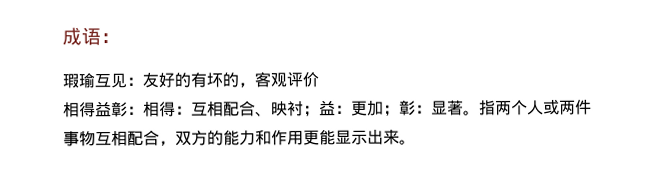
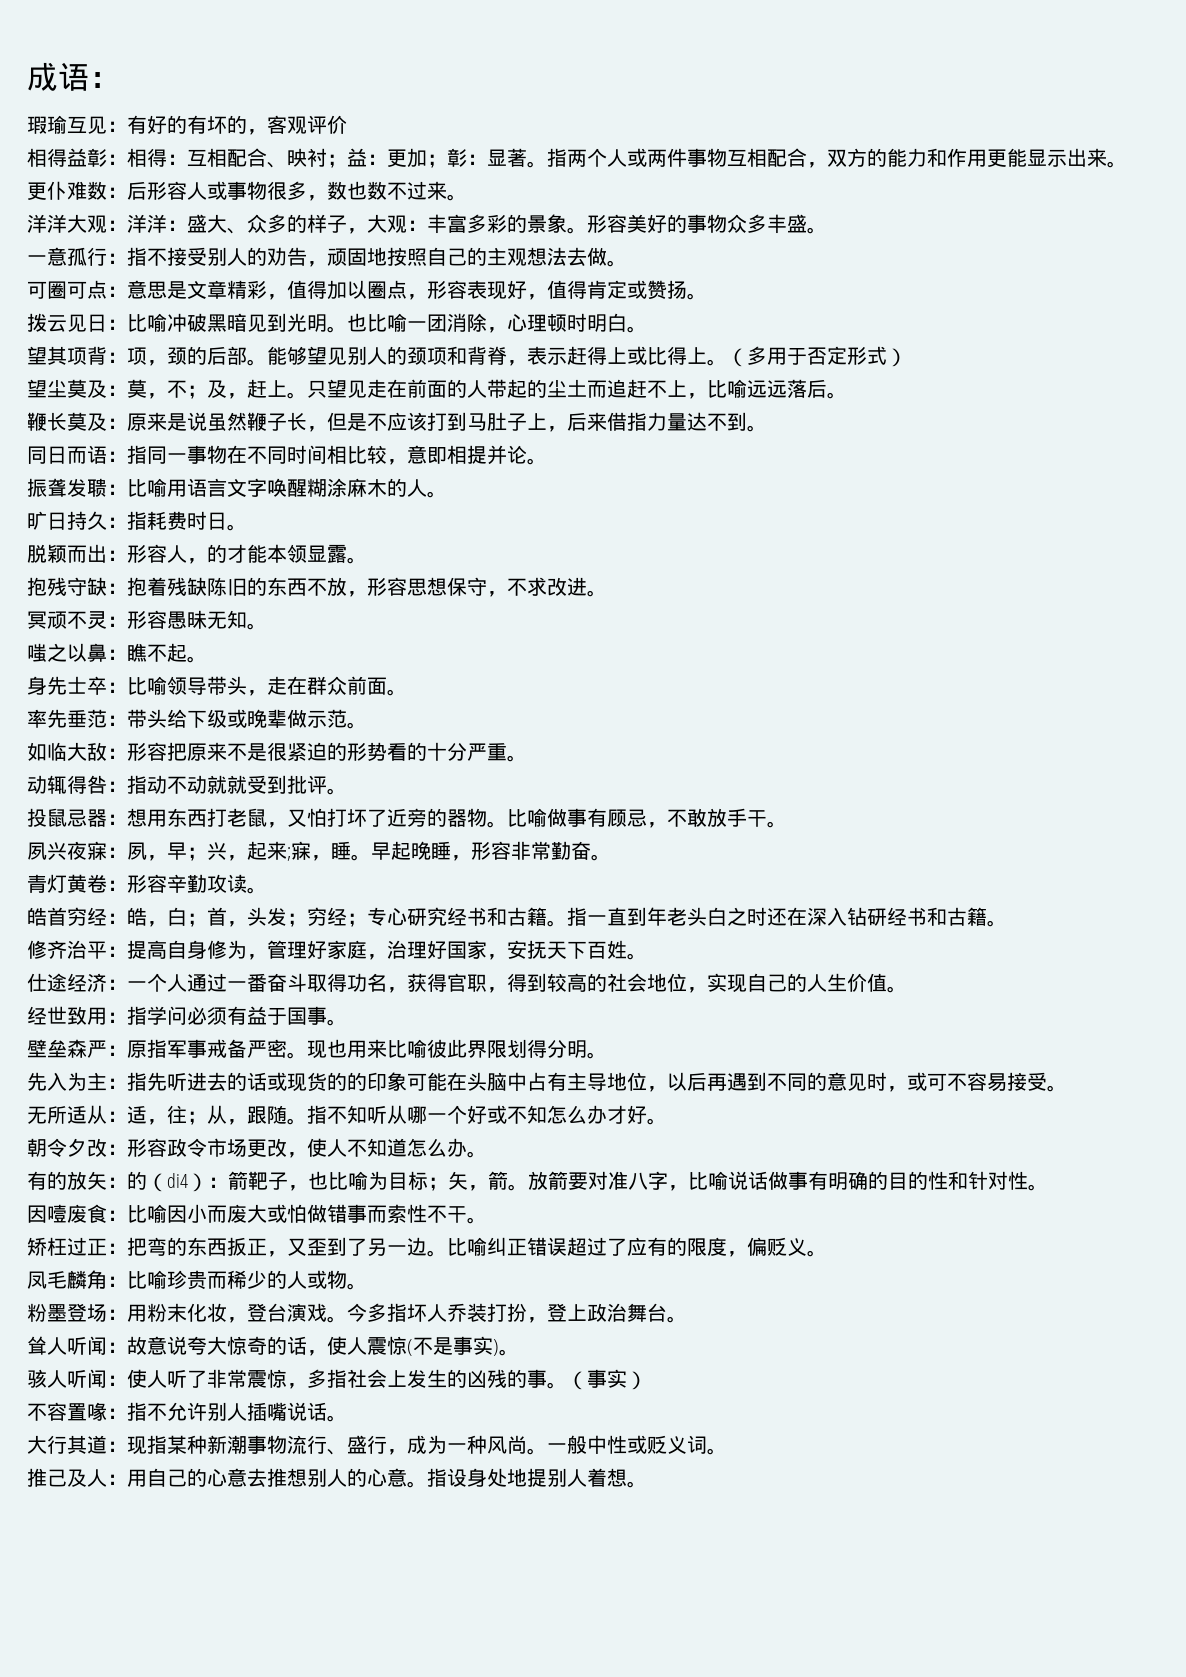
- 瑕瑜互见：友好的有坏的，客观评价
+ 瑕瑜互见：有好的有坏的，客观评价
+ 更仆难数：后形容人或事物很多，数也数不过来。
+ 洋洋大观：洋洋：盛大、众多的样子，大观：丰富多彩的景象。形容美好的事物众多丰盛。
+ 一意孤行：指不接受别人的劝告，顽固地按照自己的主观想法去做。
+ 可圈可点：意思是文章精彩，值得加以圈点，形容表现好，值得肯定或赞扬。
+ 拨云见日：比喻冲破黑暗见到光明。也比喻一团消除，心理顿时明白。
+ 望其项背：项，颈的后部。能够望见别人的颈项和背脊，表示赶得上或比得上。（多用于否定形式）
+ 望尘莫及：莫，不；及，赶上。只望见走在前面的人带起的尘土而追赶不上，比喻远远落后。
+ 鞭长莫及：原来是说虽然鞭子长，但是不应该打到马肚子上，后来借指力量达不到。
+ 同日而语：指同一事物在不同时间相比较，意即相提并论。
+ 振聋发聩：比喻用语言文字唤醒糊涂麻木的人。
+ 旷日持久：指耗费时日。
+ 脱颖而出：形容人，的才能本领显露。
+ 抱残守缺：抱着残缺陈旧的东西不放，形容思想保守，不求改进。
+ 冥顽不灵：形容愚昧无知。
+ 嗤之以鼻：瞧不起。
+ 身先士卒：比喻领导带头，走在群众前面。
+ 率先垂范：带头给下级或晚辈做示范。
+ 如临大敌：形容把原来不是很紧迫的形势看的十分严重。
+ 动辄得咎：指动不动就就受到批评。
+ 投鼠忌器：想用东西打老鼠，又怕打坏了近旁的器物。比喻做事有顾忌，不敢放手干。
+ 夙兴夜寐：夙，早；兴，起来;寐，睡。早起晚睡，形容非常勤奋。
+ 青灯黄卷：形容辛勤攻读。
+ 皓首穷经：皓，白；首，头发；穷经；专心研究经书和古籍。指一直到年老头白之时还在深入钻研经书和古籍。
+ 修齐治平：提高自身修为，管理好家庭，治理好国家，安抚天下百姓。
+ 仕途经济：一个人通过一番奋斗取得功名，获得官职，得到较高的社会地位，实现自己的人生价值。
+ 经世致用：指学问必须有益于国事。
+ 壁垒森严：原指军事戒备严密。现也用来比喻彼此界限划得分明。
+ 先入为主：指先听进去的话或现货的的印象可能在头脑中占有主导地位，以后再遇到不同的意见时，或可不容易接受。
+ 无所适从：适，往；从，跟随。指不知听从哪一个好或不知怎么办才好。
+ 朝令夕改：形容政令市场更改，使人不知道怎么办。
+ 有的放矢：的（di4）：箭靶子，也比喻为目标；矢，箭。放箭要对准八字，比喻说话做事有明确的目的性和针对性。
+ 因噎废食：比喻因小而废大或怕做错事而索性不干。
+ 矫枉过正：把弯的东西扳正，又歪到了另一边。比喻纠正错误超过了应有的限度，偏贬义。
+ 凤毛麟角：比喻珍贵而稀少的人或物。
+ 粉墨登场：用粉末化妆，登台演戏。今多指坏人乔装打扮，登上政治舞台。
+ 耸人听闻：故意说夸大惊奇的话，使人震惊(不是事实)。
+ 骇人听闻：使人听了非常震惊，多指社会上发生的凶残的事。（事实）
+ 不容置喙：指不允许别人插嘴说话。
+ 大行其道：现指某种新潮事物流行、盛行，成为一种风尚。一般中性或贬义词。
+ 推己及人：用自己的心意去推想别人的心意。指设身处地提别人着想。

